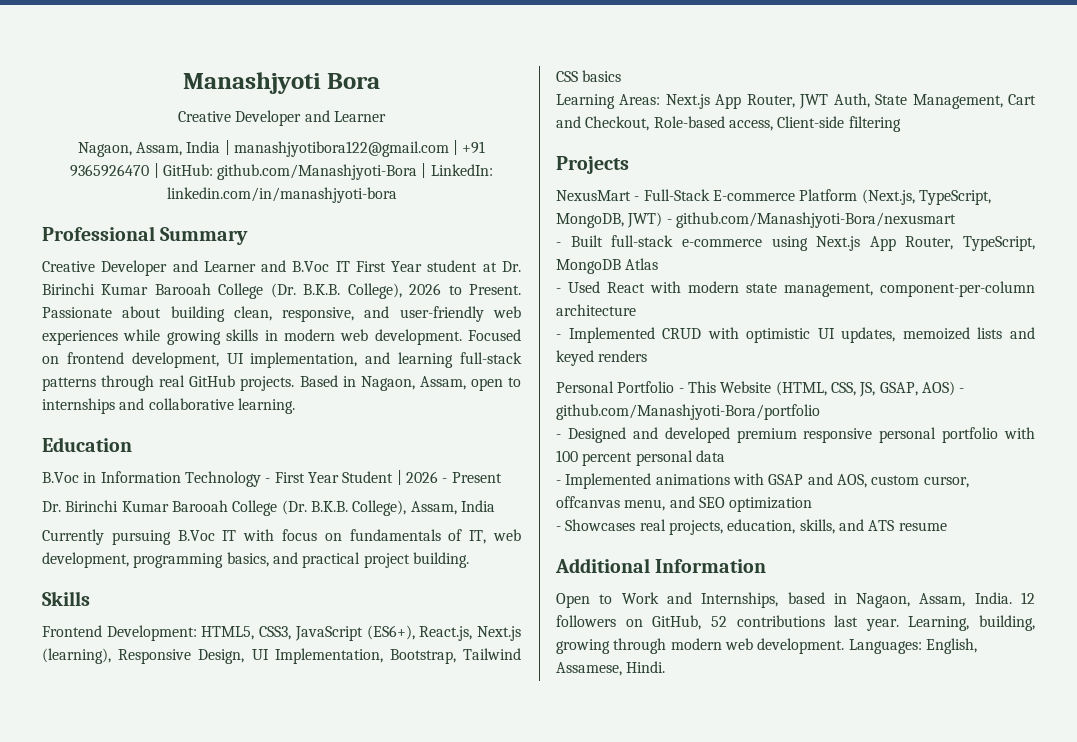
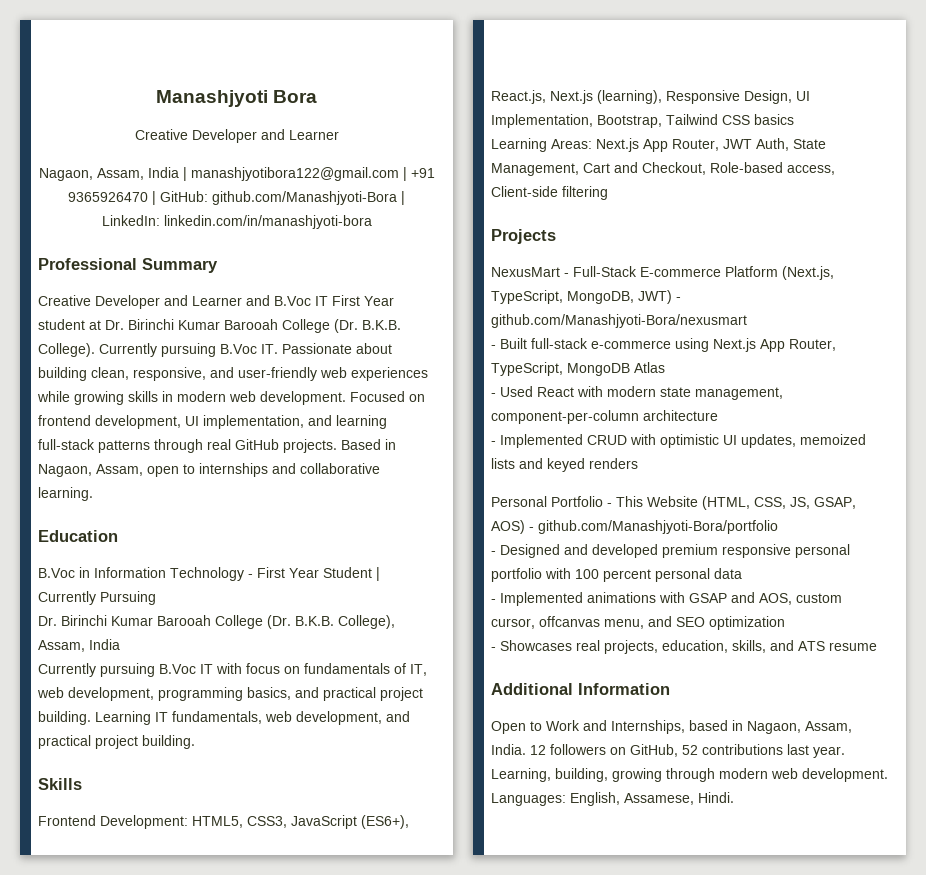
- Creative Developer and Learner and B.Voc IT First Year student at Dr. Birinchi Kumar Barooah College (Dr. B.K.B. College), 2026 to Present. Passionate about building clean, responsive, and user-friendly web experiences while growing skills in modern web development.
+ Creative Developer and Learner and B.Voc IT First Year student at Dr. Birinchi Kumar Barooah College (Dr. B.K.B. College). Currently pursuing B.Voc IT. Passionate about building clean, responsive, and user-friendly web experiences while growing skills in modern web development.
- B.Voc in Information Technology - First Year Student | 2026 - Present
+ B.Voc in Information Technology - First Year Student | Currently Pursuing
+ Learning IT fundamentals, web development, and practical project building.

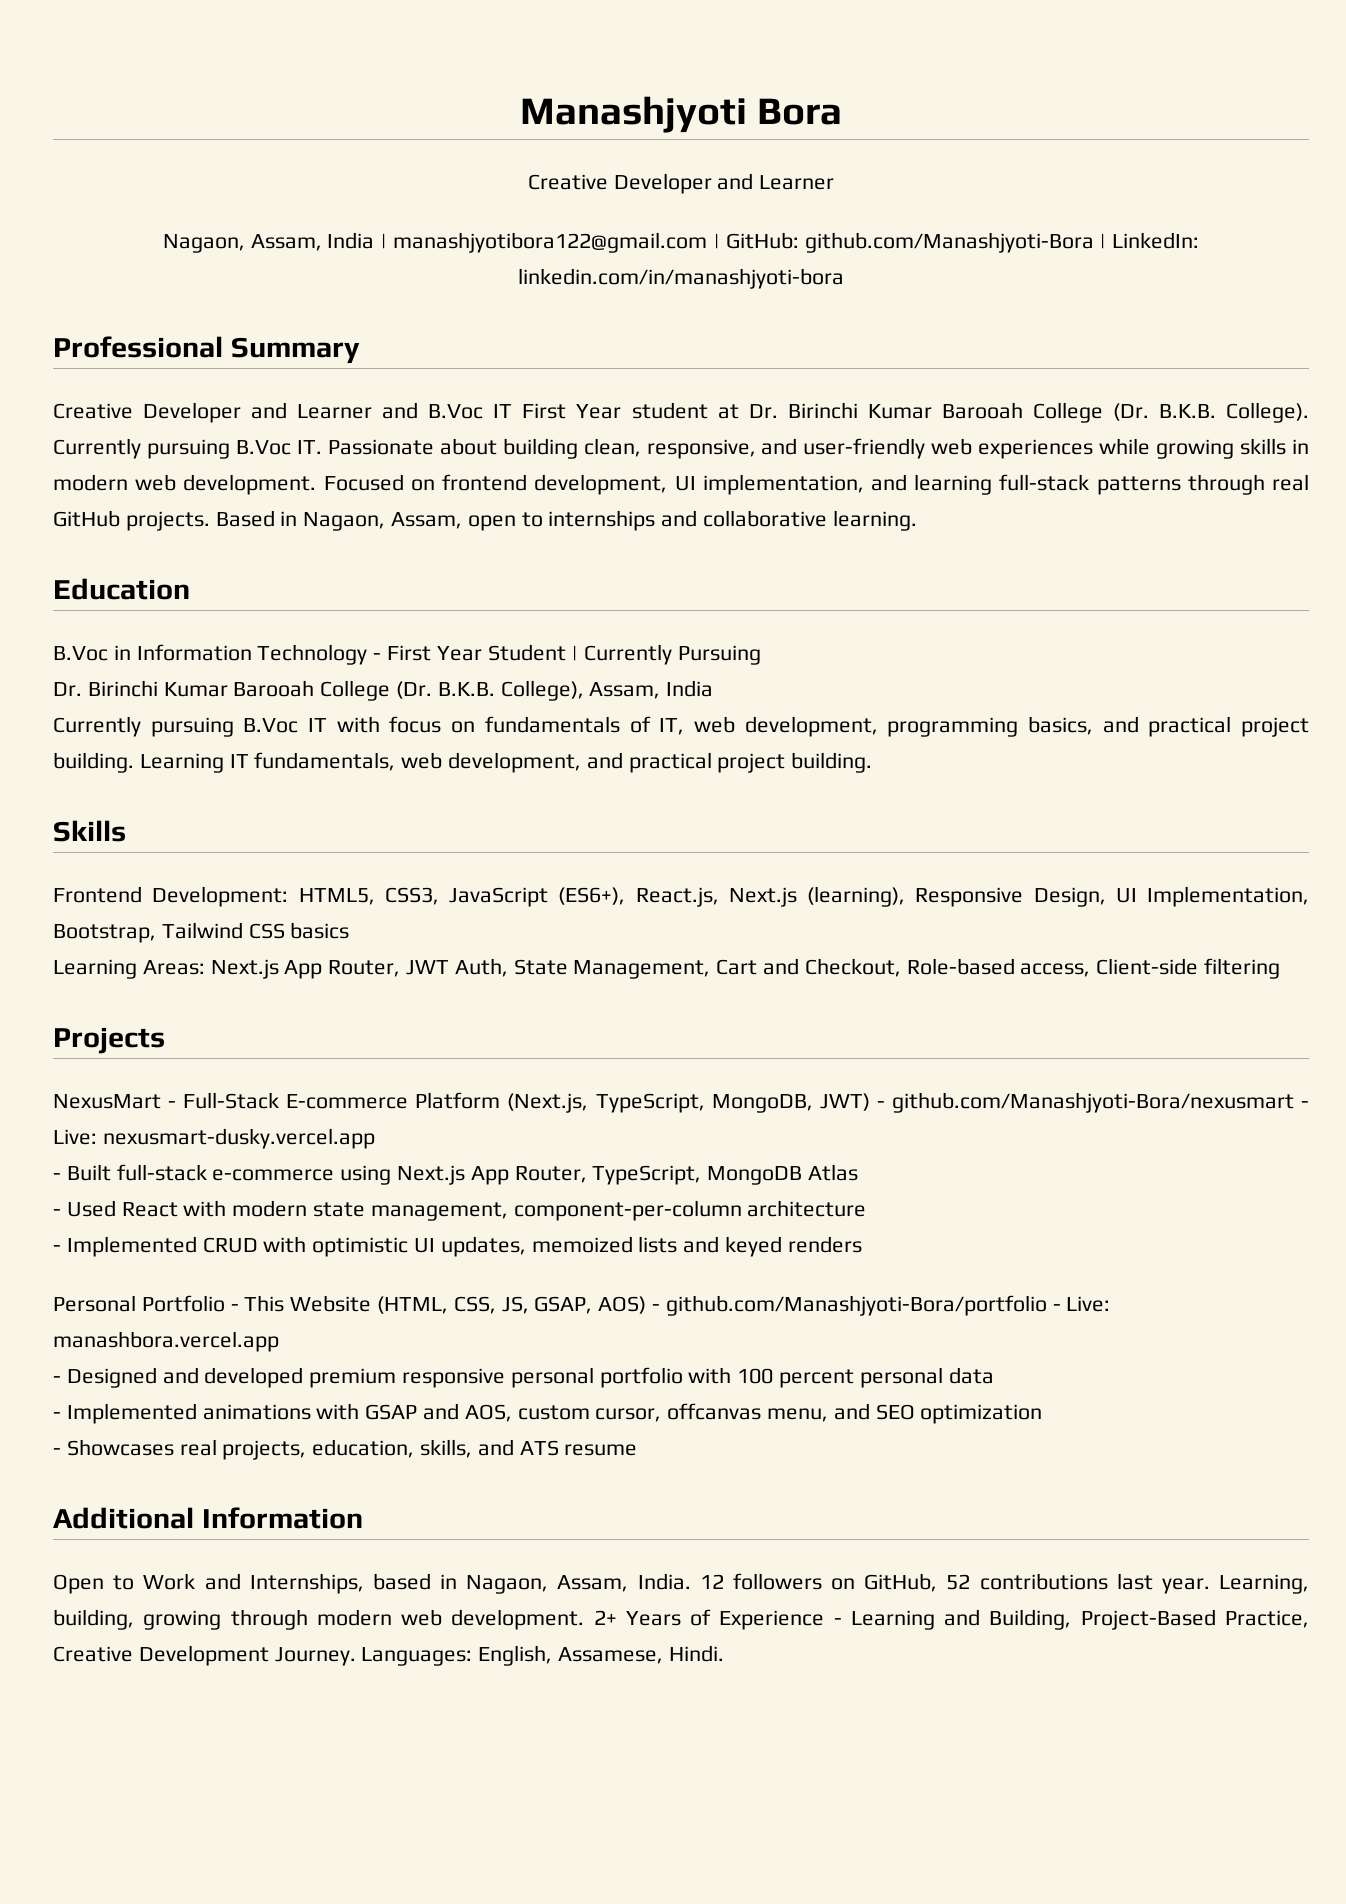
- Nagaon, Assam, India | manashjyotibora122@gmail.com | +91 9365926470 | GitHub: github.com/Manashjyoti-Bora | LinkedIn: linkedin.com/in/manashjyoti-bora
+ Nagaon, Assam, India | manashjyotibora122@gmail.com | GitHub: github.com/Manashjyoti-Bora | LinkedIn: linkedin.com/in/manashjyoti-bora
- NexusMart - Full-Stack E-commerce Platform (Next.js, TypeScript, MongoDB, JWT) - github.com/Manashjyoti-Bora/nexusmart
+ NexusMart - Full-Stack E-commerce Platform (Next.js, TypeScript, MongoDB, JWT) - github.com/Manashjyoti-Bora/nexusmart - Live: nexusmart-dusky.vercel.app
- Personal Portfolio - This Website (HTML, CSS, JS, GSAP, AOS) - github.com/Manashjyoti-Bora/portfolio
+ Personal Portfolio - This Website (HTML, CSS, JS, GSAP, AOS) - github.com/Manashjyoti-Bora/portfolio - Live: manashbora.vercel.app
+ 2+ Years of Experience - Learning and Building, Project-Based Practice, Creative Development Journey.

